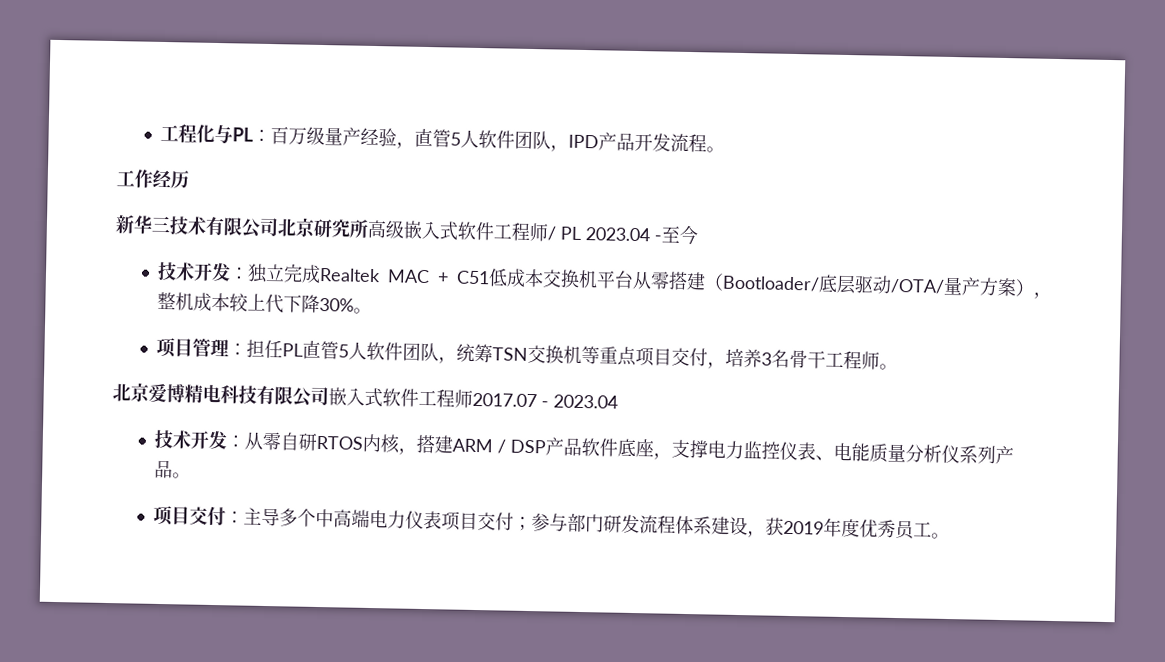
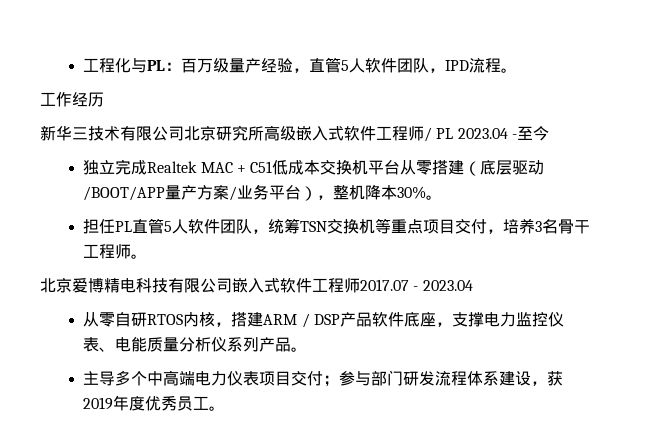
- 工程化与PL：百万级量产经验，直管5人软件团队，IPD产品开发流程。
+ 工程化与PL：百万级量产经验，直管5人软件团队，IPD流程。
- 技术开发：独立完成Realtek MAC + C51低成本交换机平台从零搭建（Bootloader/底层驱动/OTA/量产方案），整机成本较上代下降30%。
+ 独立完成Realtek MAC + C51低成本交换机平台从零搭建（底层驱动/BOOT/APP量产方案/业务平台），整机降本30%。
- 项目管理：担任PL直管5人软件团队，统筹TSN交换机等重点项目交付，培养3名骨干工程师。
+ 担任PL直管5人软件团队，统筹TSN交换机等重点项目交付，培养3名骨干工程师。
- 技术开发：从零自研RTOS内核，搭建ARM / DSP产品软件底座，支撑电力监控仪表、电能质量分析仪系列产品。
+ 从零自研RTOS内核，搭建ARM / DSP产品软件底座，支撑电力监控仪表、电能质量分析仪系列产品。
- 项目交付：主导多个中高端电力仪表项目交付；参与部门研发流程体系建设，获2019年度优秀员工。
+ 主导多个中高端电力仪表项目交付；参与部门研发流程体系建设，获2019年度优秀员工。

